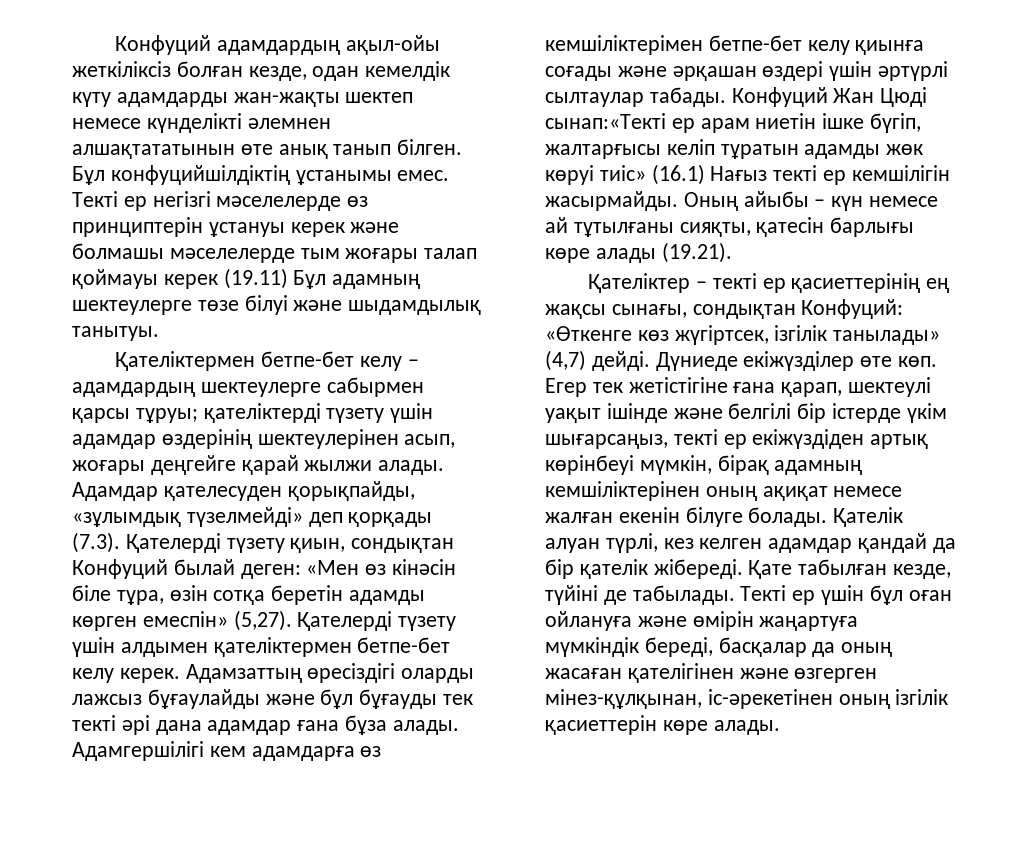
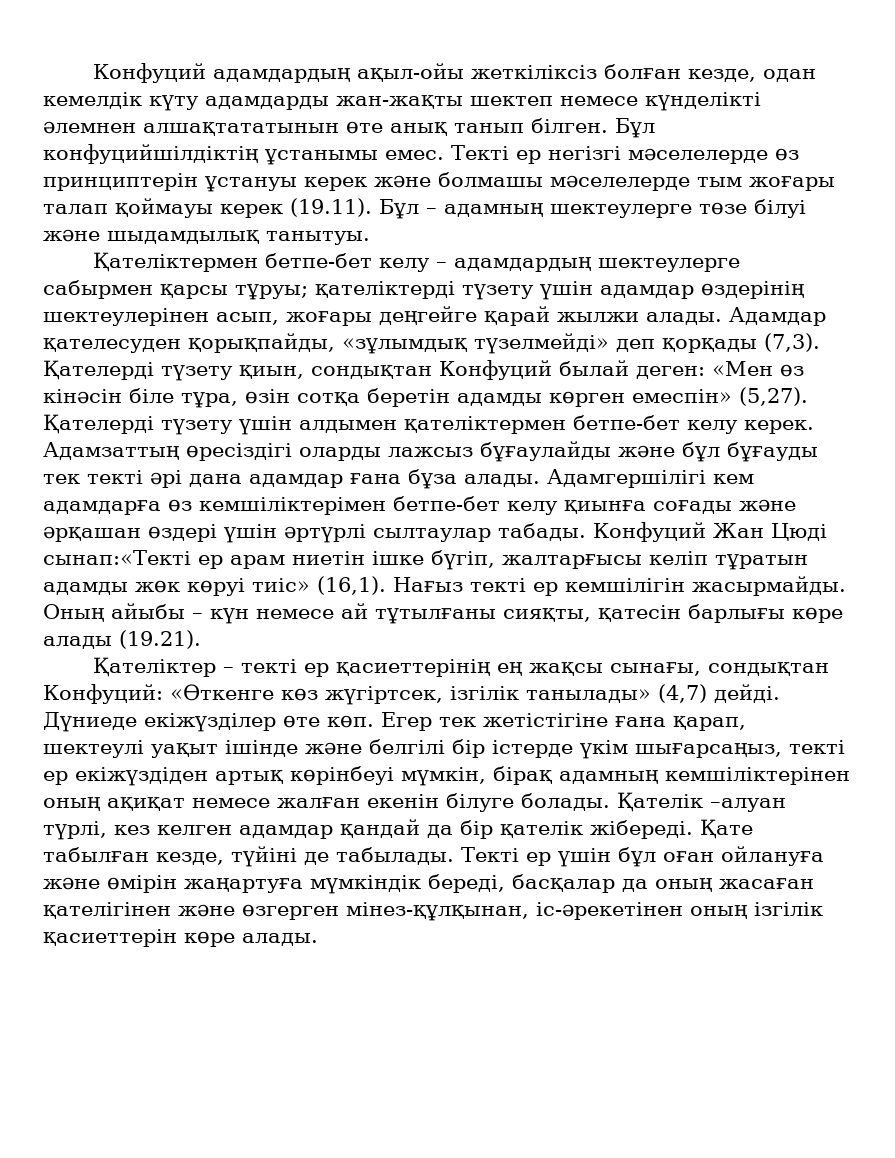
- Текті ер негізгі мәселелерде өз принциптерін ұстануы керек және болмашы мәселелерде тым жоғары талап қоймауы керек (19.11) Бұл адамның шектеулерге төзе білуі және шыдамдылық танытуы.
+ Текті ер негізгі мәселелерде өз принциптерін ұстануы керек және болмашы мәселелерде тым жоғары талап қоймауы керек (19.11). Бұл – адамның шектеулерге төзе білуі және шыдамдылық танытуы.
- Адамдар қателесуден қорықпайды, «зұлымдық түзелмейді» деп қорқады (7.3). Қателерді түзету қиын, сондықтан Конфуций былай деген: «Мен өз кінәсін біле тұра, өзін сотқа беретін адамды көрген емеспін» (5,27).
+ Адамдар қателесуден қорықпайды, «зұлымдық түзелмейді» деп қорқады (7,3). Қателерді түзету қиын, сондықтан Конфуций былай деген: «Мен өз кінәсін біле тұра, өзін сотқа беретін адамды көрген емеспін» (5,27).
- Конфуций Жан Цюді сынап:«Текті ер арам ниетін ішке бүгіп, жалтарғысы келіп тұратын адамды жөк көруі тиіс» (16.1) Нағыз текті ер кемшілігін жасырмайды.
+ Конфуций Жан Цюді сынап:«Текті ер арам ниетін ішке бүгіп, жалтарғысы келіп тұратын адамды жөк көруі тиіс» (16,1). Нағыз текті ер кемшілігін жасырмайды.
- Қателік алуан түрлі, кез келген адамдар қандай да бір қателік жібереді.
+ Қателік –алуан түрлі, кез келген адамдар қандай да бір қателік жібереді.

